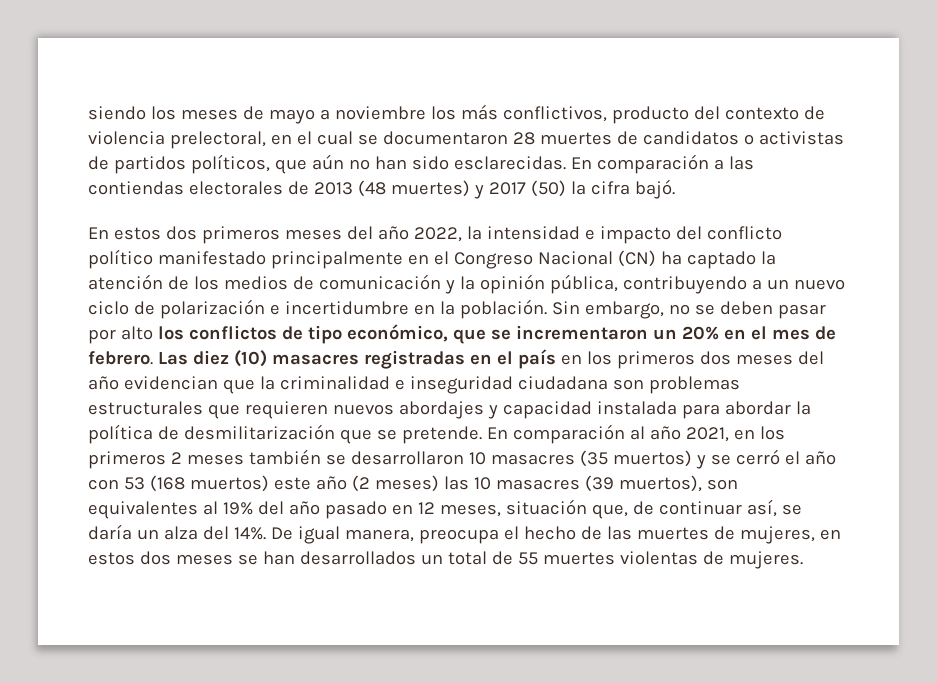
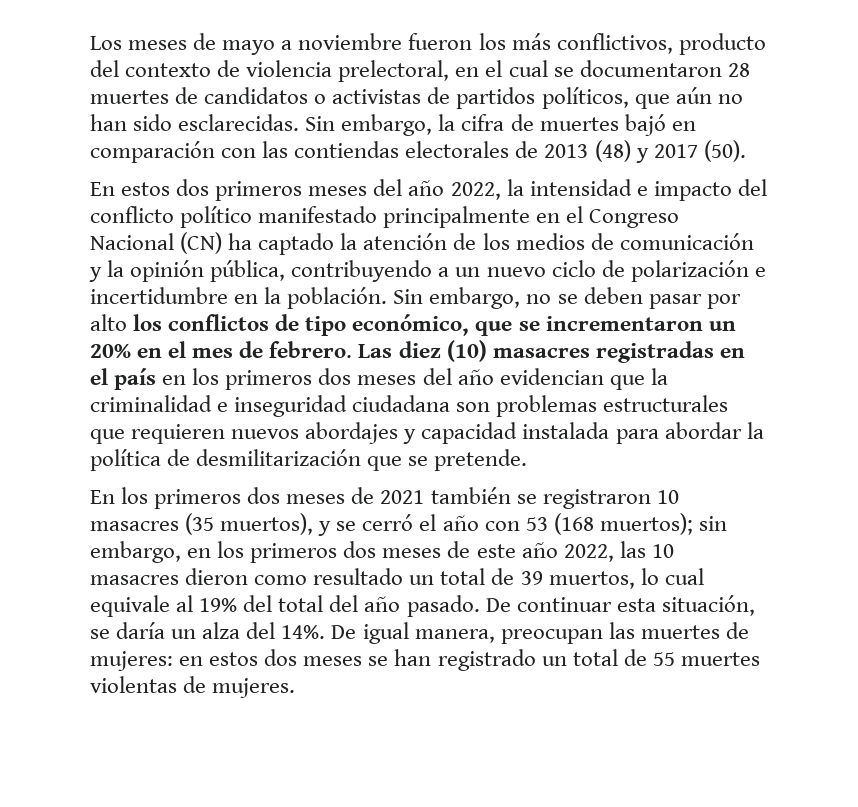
- siendo los meses de mayo a noviembre los más conflictivos, producto del contexto de violencia prelectoral, en el cual se documentaron 28 muertes de candidatos o activistas de partidos políticos, que aún no han sido esclarecidas.
+ Los meses de mayo a noviembre fueron los más conflictivos, producto del contexto de violencia prelectoral, en el cual se documentaron 28 muertes de candidatos o activistas de partidos políticos, que aún no han sido esclarecidas.
- En comparación a las contiendas electorales de 2013 (48 muertes) y 2017 (50) la cifra bajó.
+ Sin embargo, la cifra de muertes bajó en comparación con las contiendas electorales de 2013 (48) y 2017 (50).
- Las diez (10) masacres registradas en el país en los primeros dos meses del año evidencian que la criminalidad e inseguridad ciudadana son problemas estructurales que requieren nuevos abordajes y capacidad instalada para abordar la política de desmilitarización que se pretende. En comparación al año 2021, en los primeros 2 meses también se desarrollaron 10 masacres (35 muertos) y se cerró el año con 53 (168 muertos) este año (2 meses) las 10 masacres (39 muertos), son equivalentes al 19% del año pasado en 12 meses, situación que, de continuar así, se daría un alza del 14%.
+ Las diez (10) masacres registradas en el país en los primeros dos meses del año evidencian que la criminalidad e inseguridad ciudadana son problemas estructurales que requieren nuevos abordajes y capacidad instalada para abordar la política de desmilitarización que se pretende.
+ En los primeros dos meses de 2021 también se registraron 10 masacres (35 muertos), y se cerró el año con 53 (168 muertos); sin embargo, en los primeros dos meses de este año 2022, las 10 masacres dieron como resultado un total de 39 muertos, lo cual equivale al 19% del total del año pasado. De continuar esta situación, se daría un alza del 14%.
- De igual manera, preocupa el hecho de las muertes de mujeres, en estos dos meses se han desarrollados un total de 55 muertes violentas de mujeres.
+ De igual manera, preocupan las muertes de mujeres: en estos dos meses se han registrado un total de 55 muertes violentas de mujeres.

